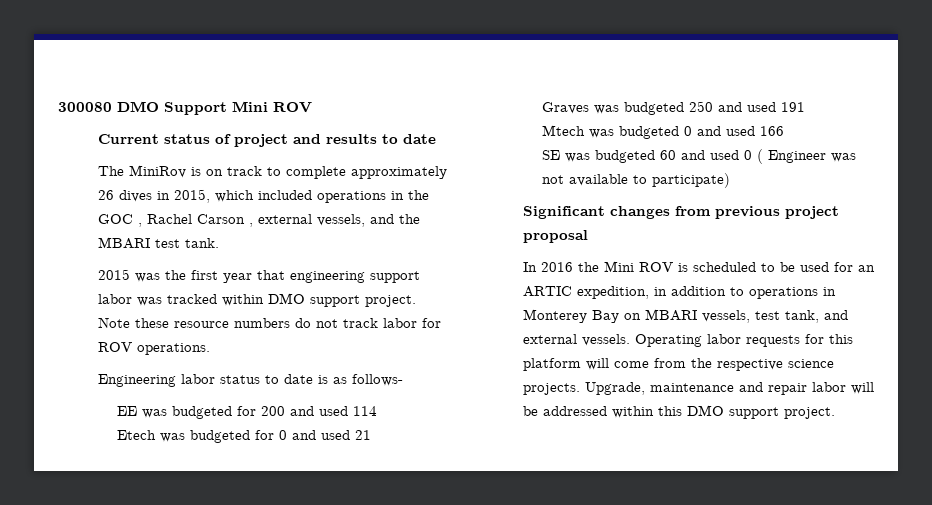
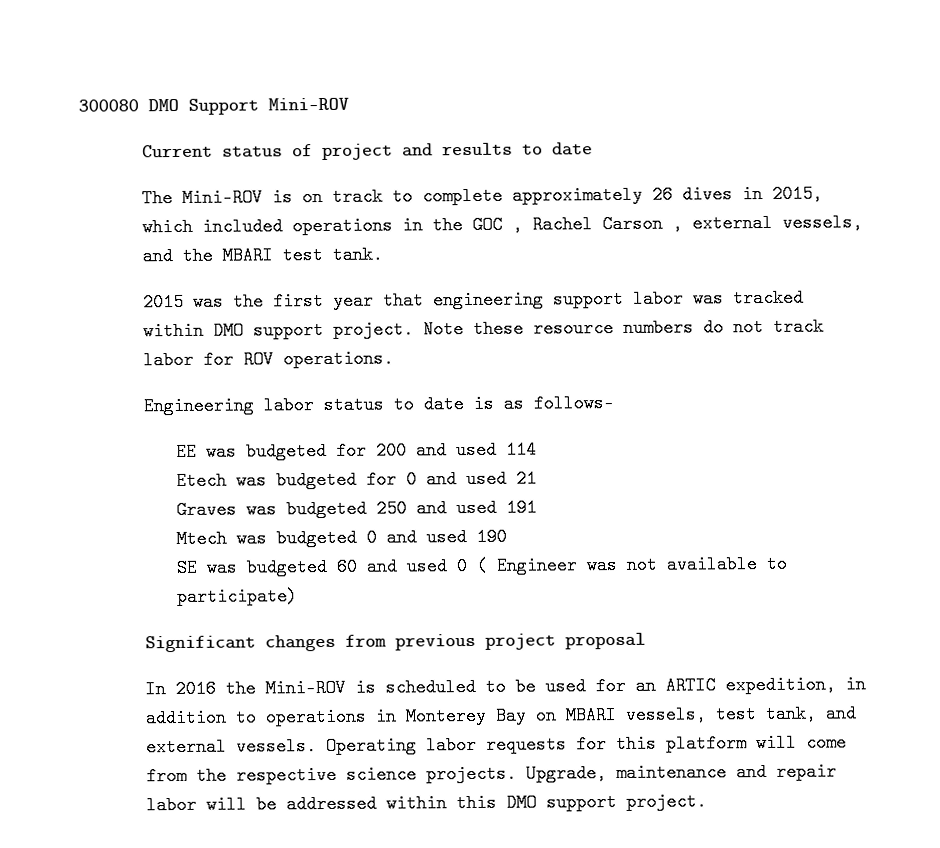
- 300080 DMO Support Mini ROV
+ 300080 DMO Support Mini-ROV
- The MiniRov is on track to complete approximately 26 dives in 2015, which included operations in the GOC , Rachel Carson , external vessels, and the MBARI test tank.
+ The Mini-ROV is on track to complete approximately 26 dives in 2015, which included operations in the GOC , Rachel Carson , external vessels, and the MBARI test tank.
- Mtech was budgeted 0 and used 166
+ Mtech was budgeted 0 and used 190
- In 2016 the Mini ROV is scheduled to be used for an ARTIC expedition, in addition to operations in Monterey Bay on MBARI vessels, test tank, and external vessels.
+ In 2016 the Mini-ROV is scheduled to be used for an ARTIC expedition, in addition to operations in Monterey Bay on MBARI vessels, test tank, and external vessels.

